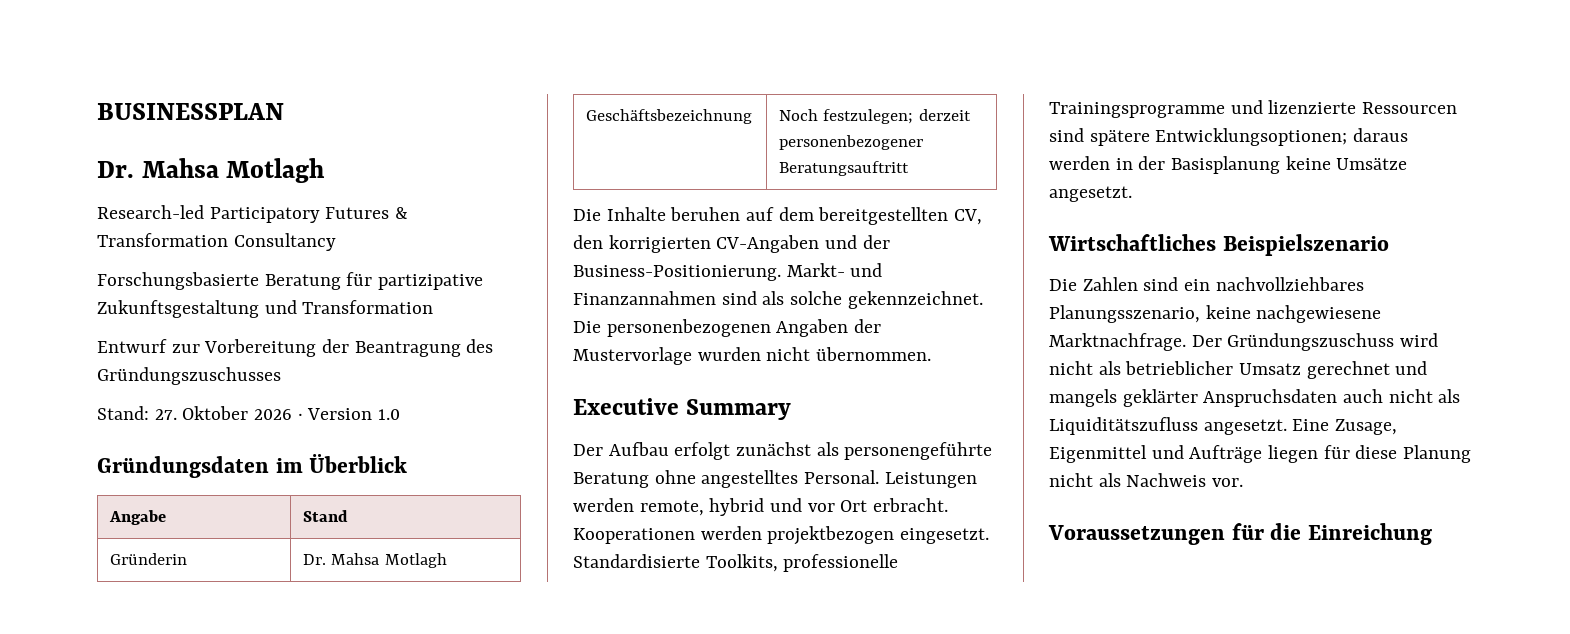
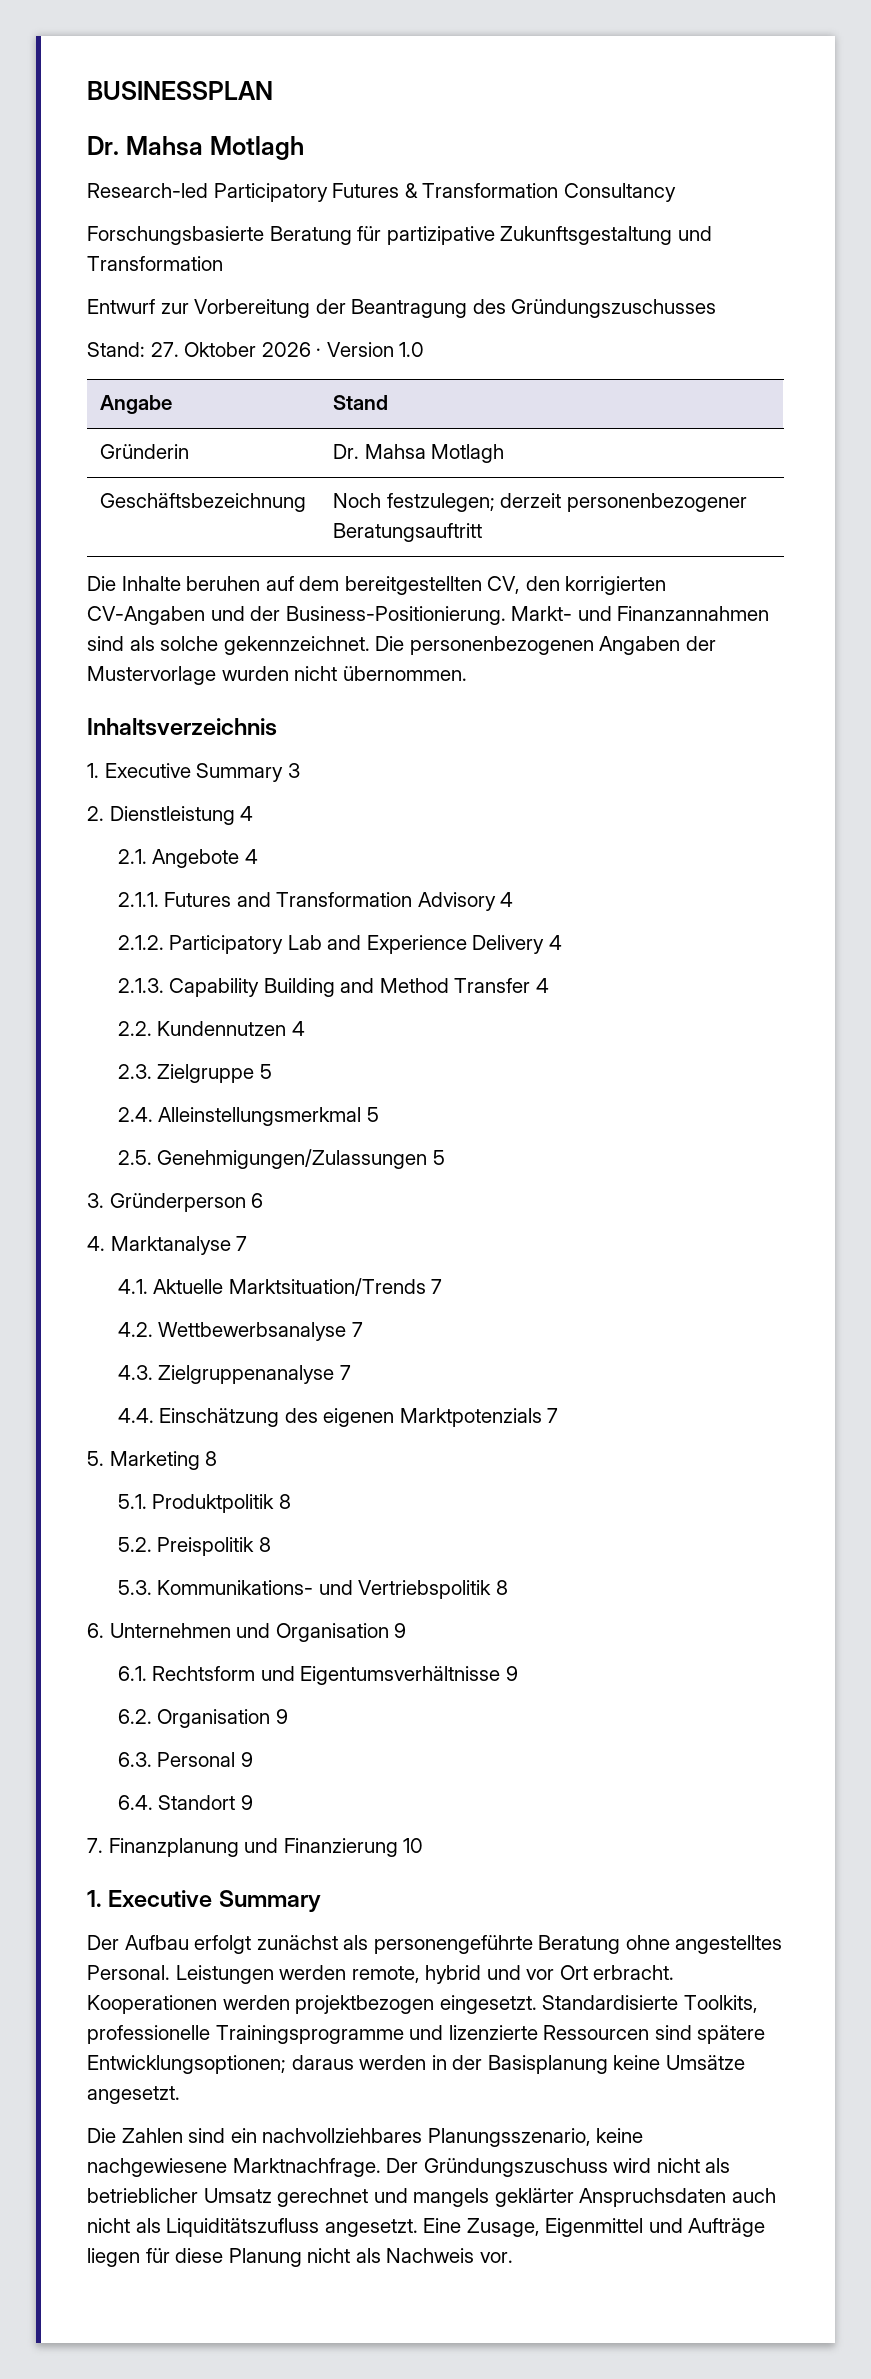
- Gründungsdaten im Überblick
- Executive Summary
+ Inhaltsverzeichnis
+ 1. Executive Summary 3
+ 2. Dienstleistung 4
+ 2.1. Angebote 4
+ 2.1.1. Futures and Transformation Advisory 4
+ 2.1.2. Participatory Lab and Experience Delivery 4
+ 2.1.3. Capability Building and Method Transfer 4
+ 2.2. Kundennutzen 4
+ 2.3. Zielgruppe 5
+ 2.4. Alleinstellungsmerkmal 5
+ 2.5. Genehmigungen/Zulassungen 5
+ 3. Gründerperson 6
+ 4. Marktanalyse 7
+ 4.1. Aktuelle Marktsituation/Trends 7
+ 4.2. Wettbewerbsanalyse 7
+ 4.3. Zielgruppenanalyse 7
+ 4.4. Einschätzung des eigenen Marktpotenzials 7
+ 5. Marketing 8
+ 5.1. Produktpolitik 8
+ 5.2. Preispolitik 8
+ 5.3. Kommunikations- und Vertriebspolitik 8
+ 6. Unternehmen und Organisation 9
+ 6.1. Rechtsform und Eigentumsverhältnisse 9
+ 6.2. Organisation 9
+ 6.3. Personal 9
+ 6.4. Standort 9
+ 7. Finanzplanung und Finanzierung 10
+ 1. Executive Summary
- Wirtschaftliches Beispielszenario
- Voraussetzungen für die Einreichung

